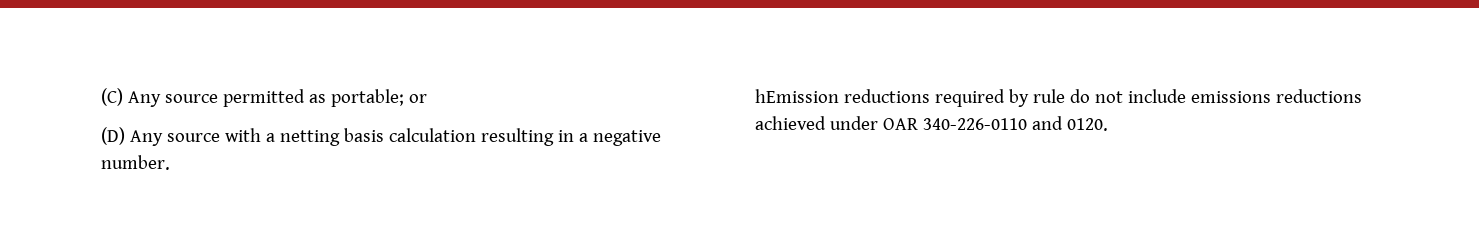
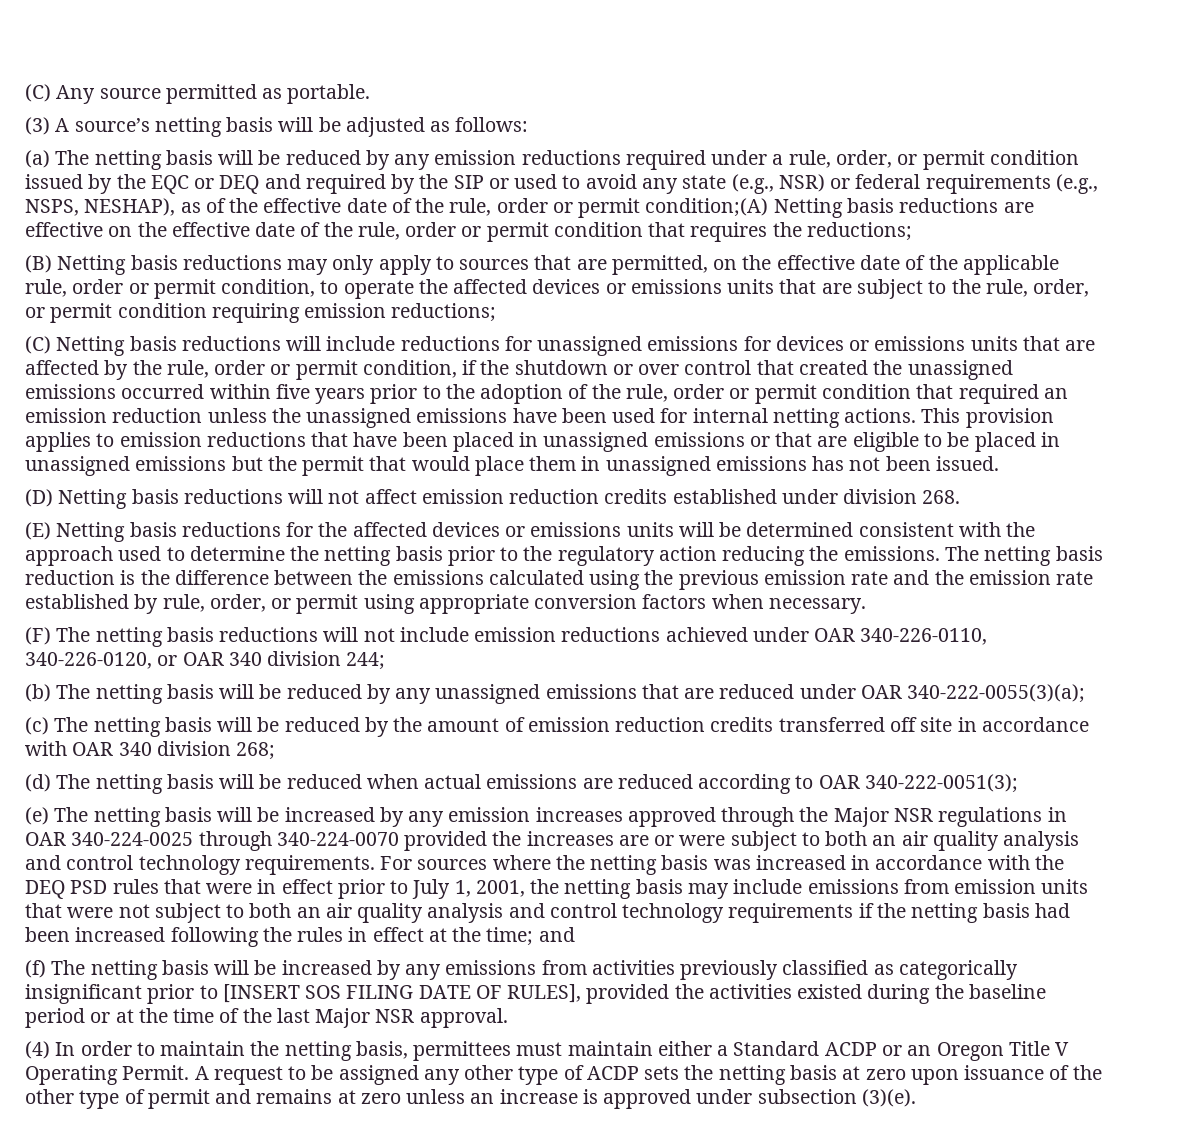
- (C) Any source permitted as portable; or
- (D) Any source with a netting basis calculation resulting in a negative number.
- hEmission reductions required by rule do not include emissions reductions achieved under OAR 340-226-0110 and 0120.
+ (C) Any source permitted as portable.
+ (3) A source’s netting basis will be adjusted as follows:
+ (a) The netting basis will be reduced by any emission reductions required under a rule, order, or permit condition issued by the EQC or DEQ and required by the SIP or used to avoid any state (e.g., NSR) or federal requirements (e.g., NSPS, NESHAP), as of the effective date of the rule, order or permit condition;(A) Netting basis reductions are effective on the effective date of the rule, order or permit condition that requires the reductions;
+ (B) Netting basis reductions may only apply to sources that are permitted, on the effective date of the applicable rule, order or permit condition, to operate the affected devices or emissions units that are subject to the rule, order, or permit condition requiring emission reductions;
+ (C) Netting basis reductions will include reductions for unassigned emissions for devices or emissions units that are affected by the rule, order or permit condition, if the shutdown or over control that created the unassigned emissions occurred within five years prior to the adoption of the rule, order or permit condition that required an emission reduction unless the unassigned emissions have been used for internal netting actions. This provision applies to emission reductions that have been placed in unassigned emissions or that are eligible to be placed in unassigned emissions but the permit that would place them in unassigned emissions has not been issued.
+ (D) Netting basis reductions will not affect emission reduction credits established under division 268.
+ (E) Netting basis reductions for the affected devices or emissions units will be determined consistent with the approach used to determine the netting basis prior to the regulatory action reducing the emissions. The netting basis reduction is the difference between the emissions calculated using the previous emission rate and the emission rate established by rule, order, or permit using appropriate conversion factors when necessary.
+ (F) The netting basis reductions will not include emission reductions achieved under OAR 340-226-0110, 340-226-0120, or OAR 340 division 244;
+ (b) The netting basis will be reduced by any unassigned emissions that are reduced under OAR 340-222-0055(3)(a);
+ (c) The netting basis will be reduced by the amount of emission reduction credits transferred off site in accordance with OAR 340 division 268;
+ (d) The netting basis will be reduced when actual emissions are reduced according to OAR 340-222-0051(3);
+ (e) The netting basis will be increased by any emission increases approved through the Major NSR regulations in OAR 340-224-0025 through 340-224-0070 provided the increases are or were subject to both an air quality analysis and control technology requirements. For sources where the netting basis was increased in accordance with the DEQ PSD rules that were in effect prior to July 1, 2001, the netting basis may include emissions from emission units that were not subject to both an air quality analysis and control technology requirements if the netting basis had been increased following the rules in effect at the time; and
+ (f) The netting basis will be increased by any emissions from activities previously classified as categorically insignificant prior to [INSERT SOS FILING DATE OF RULES], provided the activities existed during the baseline period or at the time of the last Major NSR approval.
+ (4) In order to maintain the netting basis, permittees must maintain either a Standard ACDP or an Oregon Title V Operating Permit. A request to be assigned any other type of ACDP sets the netting basis at zero upon issuance of the other type of permit and remains at zero unless an increase is approved under subsection (3)(e).

